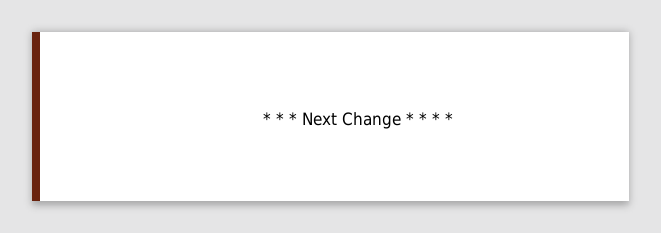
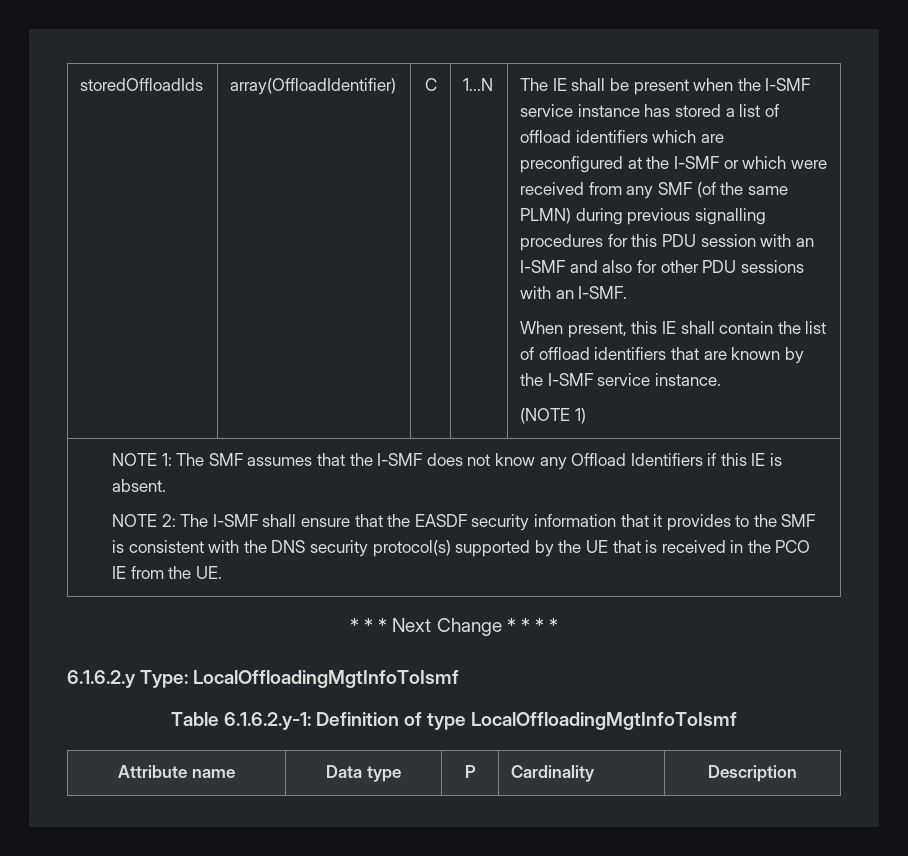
+ storedOffloadIds | array(OffloadIdentifier) | C | 1...N | The IE shall be present when the I-SMF service instance has stored a list of offload identifiers which are preconfigured at the I-SMF or which were received from any SMF (of the same PLMN) during previous signalling procedures for this PDU session with an I-SMF and also for other PDU sessions with an I-SMF.
+ When present, this IE shall contain the list of offload identifiers that are known by the I-SMF service instance.
+ (NOTE 1)
+ NOTE 1: The SMF assumes that the I-SMF does not know any Offload Identifiers if this IE is absent.
+ NOTE 2: The I-SMF shall ensure that the EASDF security information that it provides to the SMF is consistent with the DNS security protocol(s) supported by the UE that is received in the PCO IE from the UE.
+ 6.1.6.2.y Type: LocalOffloadingMgtInfoToIsmf
+ Table 6.1.6.2.y-1: Definition of type LocalOffloadingMgtInfoToIsmf
+ Attribute name | Data type | P | Cardinality | Description

